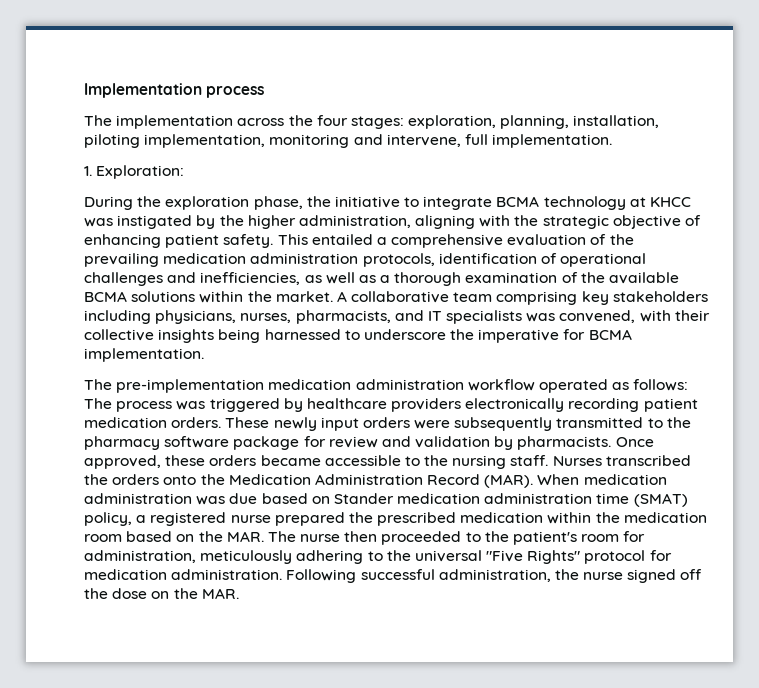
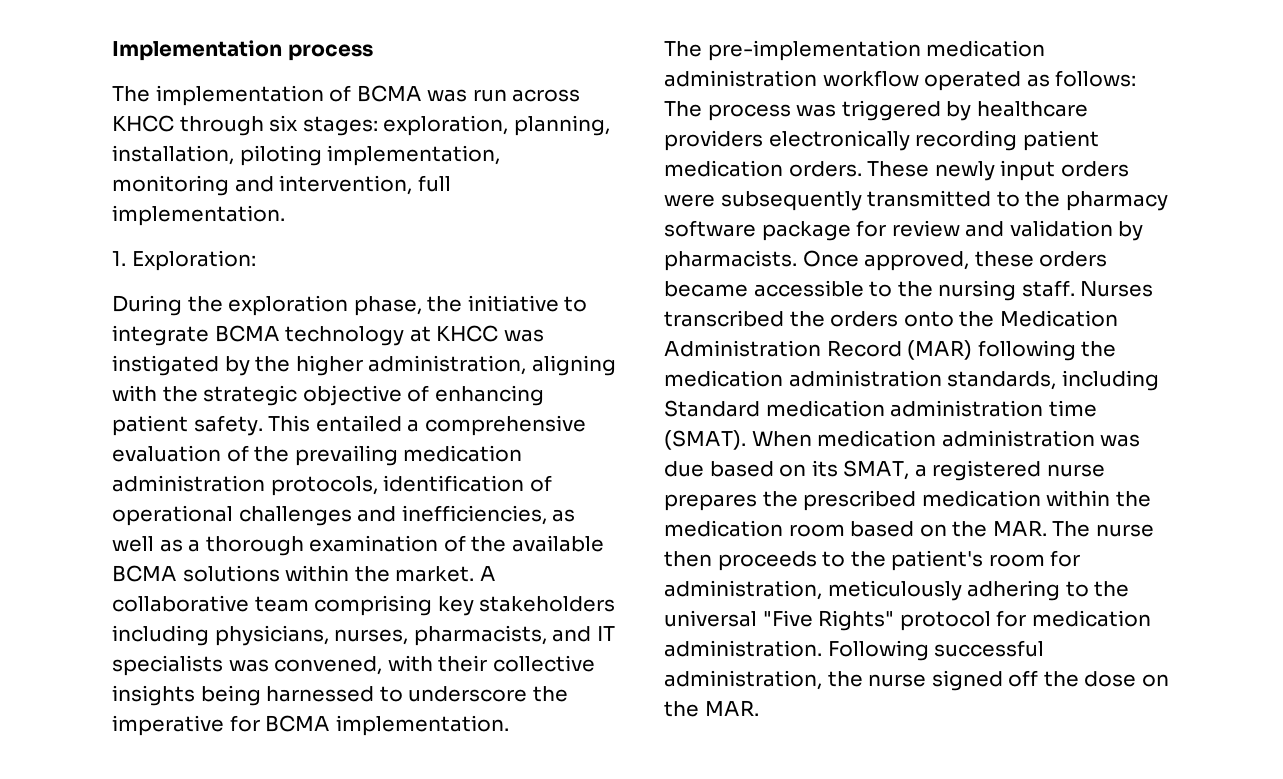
- The implementation across the four stages: exploration, planning, installation, piloting implementation, monitoring and intervene, full implementation.
+ The implementation of BCMA was run across KHCC through six stages: exploration, planning, installation, piloting implementation, monitoring and intervention, full implementation.
- Nurses transcribed the orders onto the Medication Administration Record (MAR).
+ Nurses transcribed the orders onto the Medication Administration Record (MAR) following the medication administration standards, including Standard medication administration time (SMAT).
- When medication administration was due based on Stander medication administration time (SMAT) policy, a registered nurse prepared the prescribed medication within the medication room based on the MAR. The nurse then proceeded to the patient's room for administration, meticulously adhering to the universal "Five Rights" protocol for medication administration.
+ When medication administration was due based on its SMAT, a registered nurse prepares the prescribed medication within the medication room based on the MAR. The nurse then proceeds to the patient's room for administration, meticulously adhering to the universal "Five Rights" protocol for medication administration.

